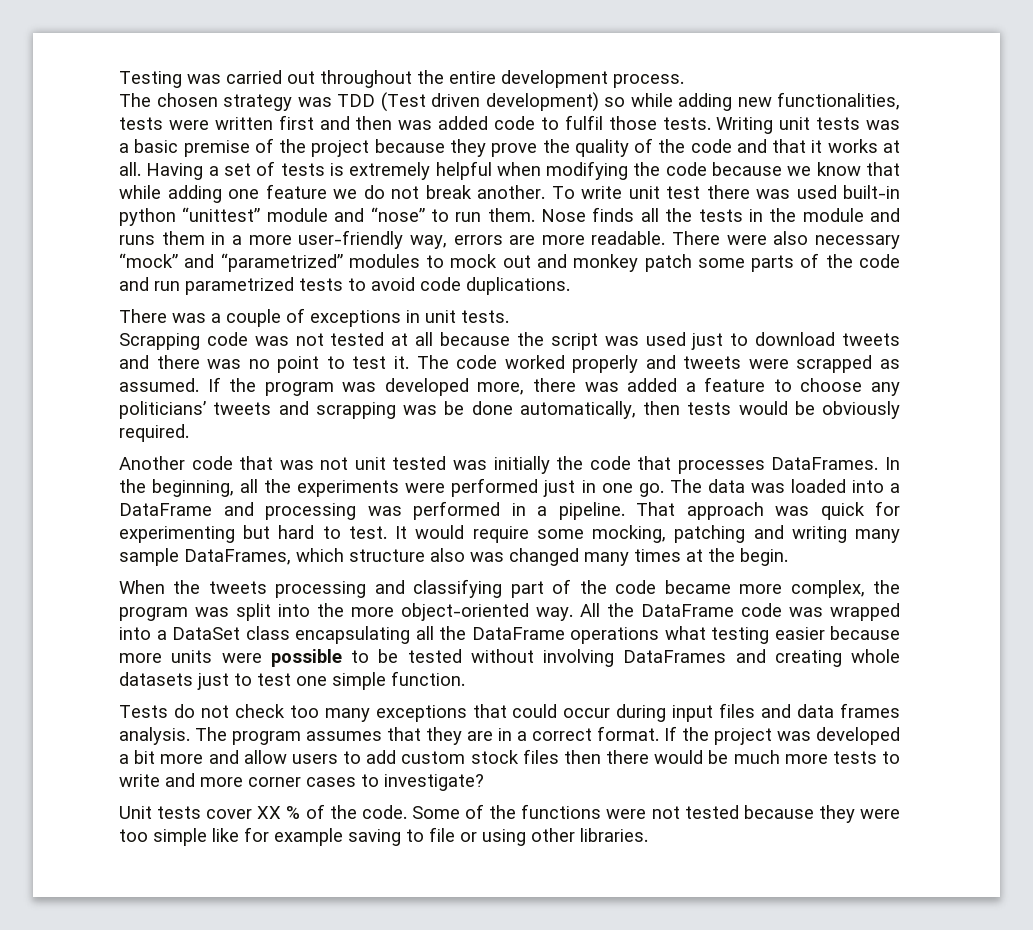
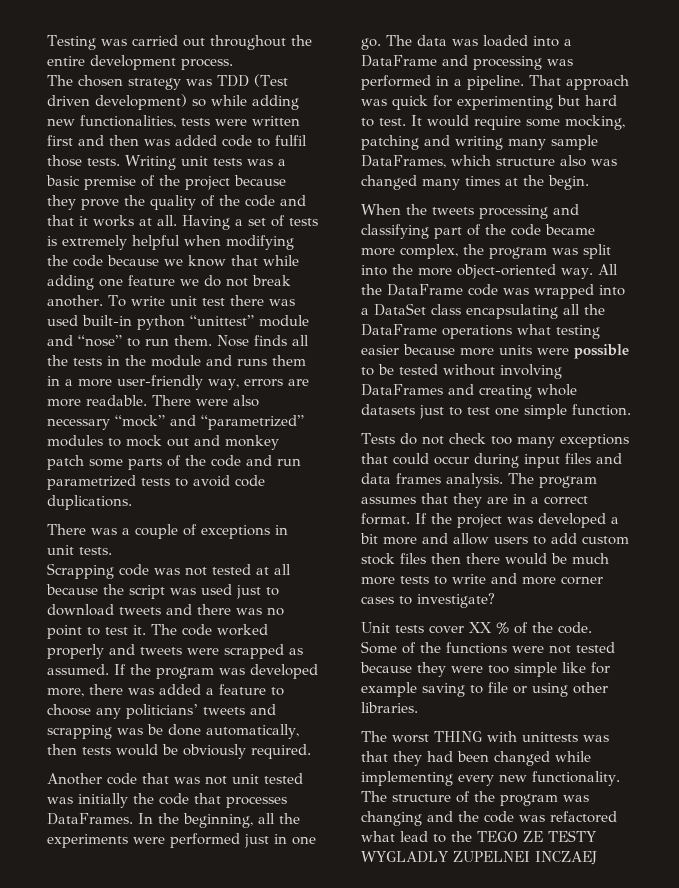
+ The worst THING with unittests was that they had been changed while implementing every new functionality. The structure of the program was changing and the code was refactored what lead to the TEGO ZE TESTY WYGLADLY ZUPELNEI INCZAEJ

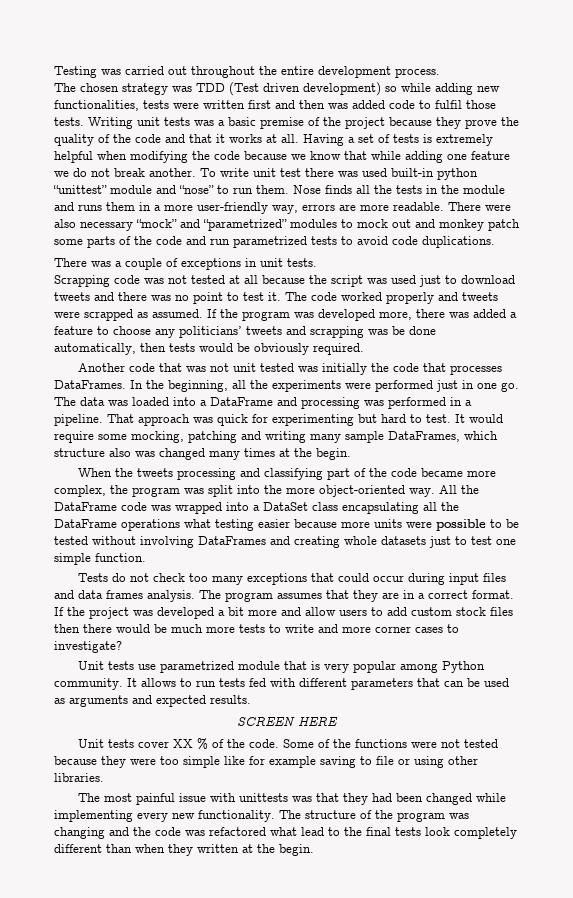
+ Unit tests use parametrized module that is very popular among Python community. It allows to run tests fed with different parameters that can be used as arguments and expected results.
+ SCREEN HERE
- The worst THING with unittests was that they had been changed while implementing every new functionality.
+ The most painful issue with unittests was that they had been changed while implementing every new functionality.
- The structure of the program was changing and the code was refactored what lead to the TEGO ZE TESTY WYGLADLY ZUPELNEI INCZAEJ
+ The structure of the program was changing and the code was refactored what lead to the final tests look completely different than when they written at the begin.

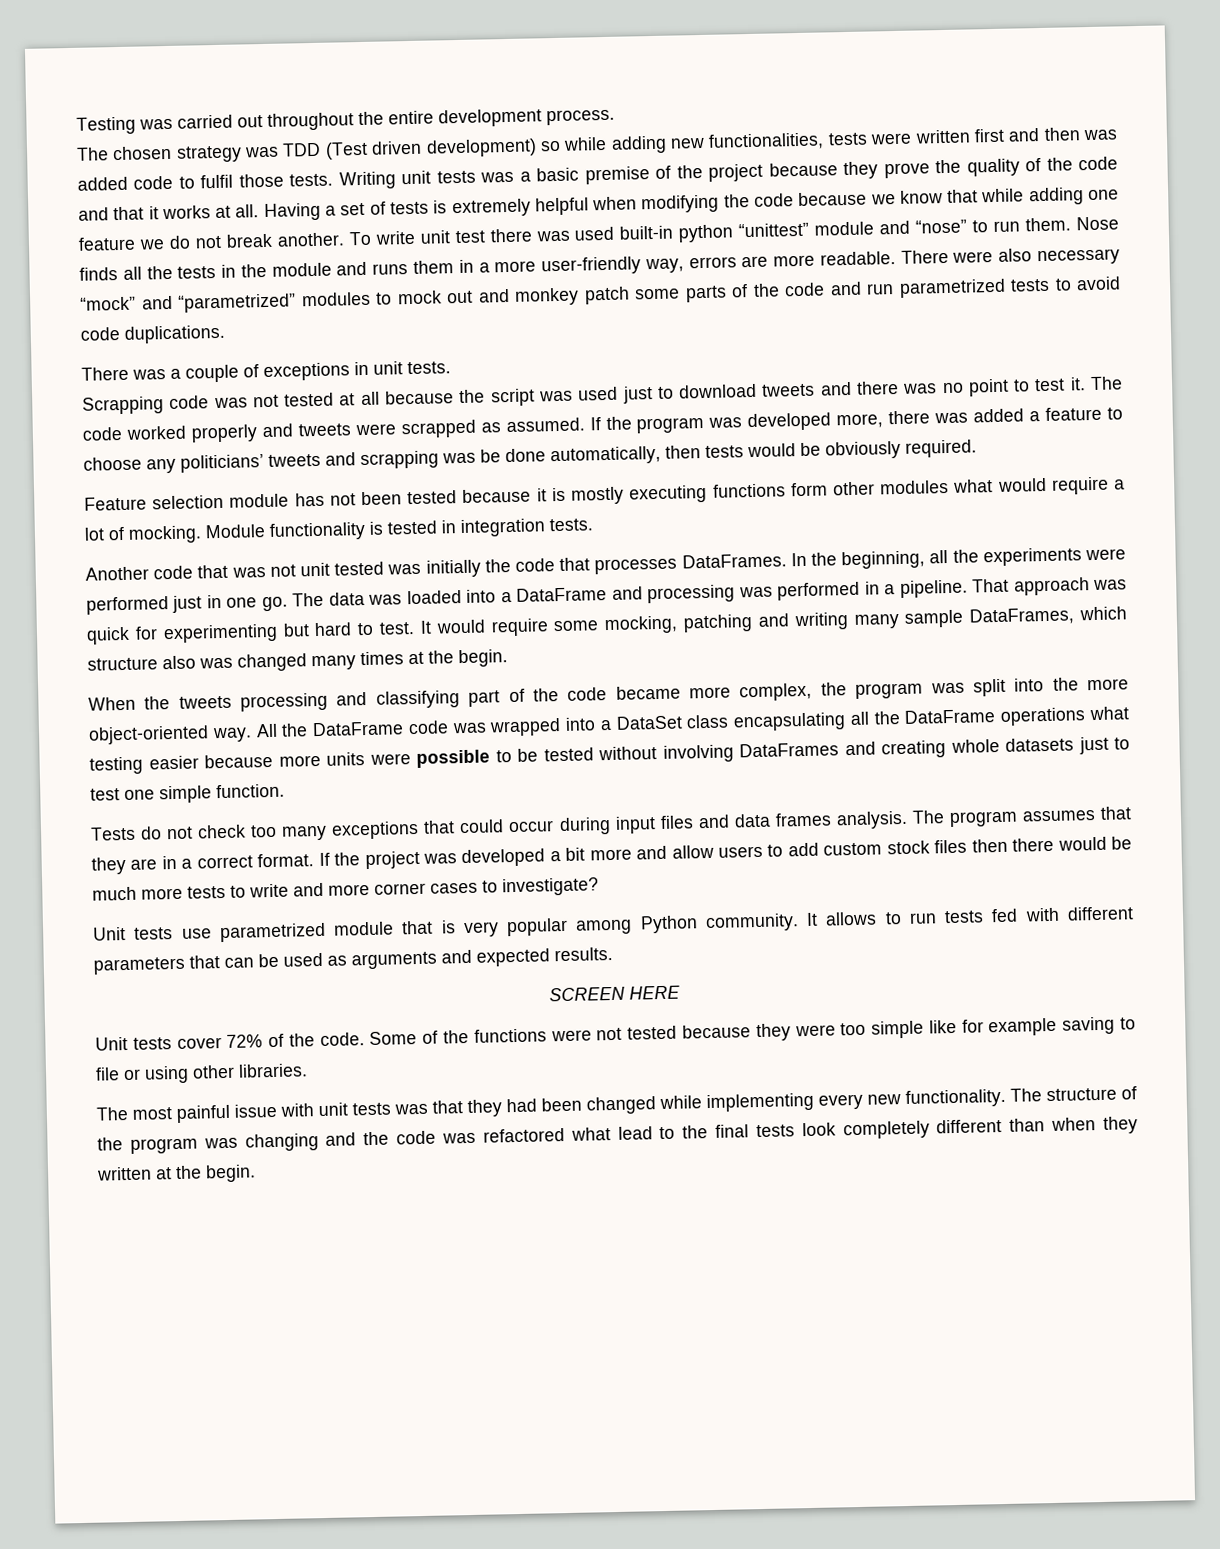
+ Feature selection module has not been tested because it is mostly executing functions form other modules what would require a lot of mocking. Module functionality is tested in integration tests.
- Unit tests cover XX % of the code.
+ Unit tests cover 72% of the code.
- The most painful issue with unittests was that they had been changed while implementing every new functionality.
+ The most painful issue with unit tests was that they had been changed while implementing every new functionality.

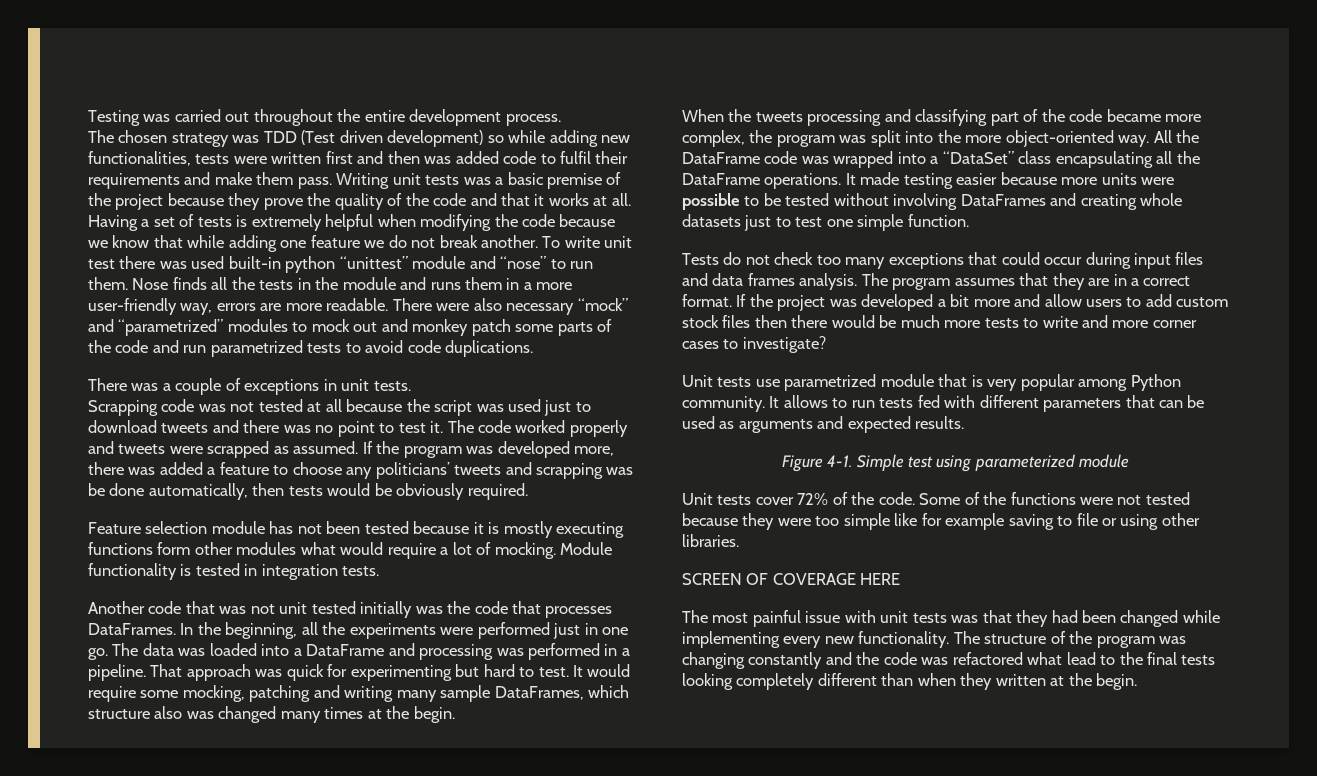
- The chosen strategy was TDD (Test driven development) so while adding new functionalities, tests were written first and then was added code to fulfil those tests.
+ The chosen strategy was TDD (Test driven development) so while adding new functionalities, tests were written first and then was added code to fulfil their requirements and make them pass.
- Another code that was not unit tested was initially the code that processes DataFrames.
+ Another code that was not unit tested initially was the code that processes DataFrames.
- All the DataFrame code was wrapped into a DataSet class encapsulating all the DataFrame operations what testing easier because more units were possible to be tested without involving DataFrames and creating whole datasets just to test one simple function.
+ All the DataFrame code was wrapped into a “DataSet” class encapsulating all the DataFrame operations. It made testing easier because more units were possible to be tested without involving DataFrames and creating whole datasets just to test one simple function.
- SCREEN HERE
+ Figure 4-1. Simple test using parameterized module
+ SCREEN OF COVERAGE HERE
- The structure of the program was changing and the code was refactored what lead to the final tests look completely different than when they written at the begin.
+ The structure of the program was changing constantly and the code was refactored what lead to the final tests looking completely different than when they written at the begin.

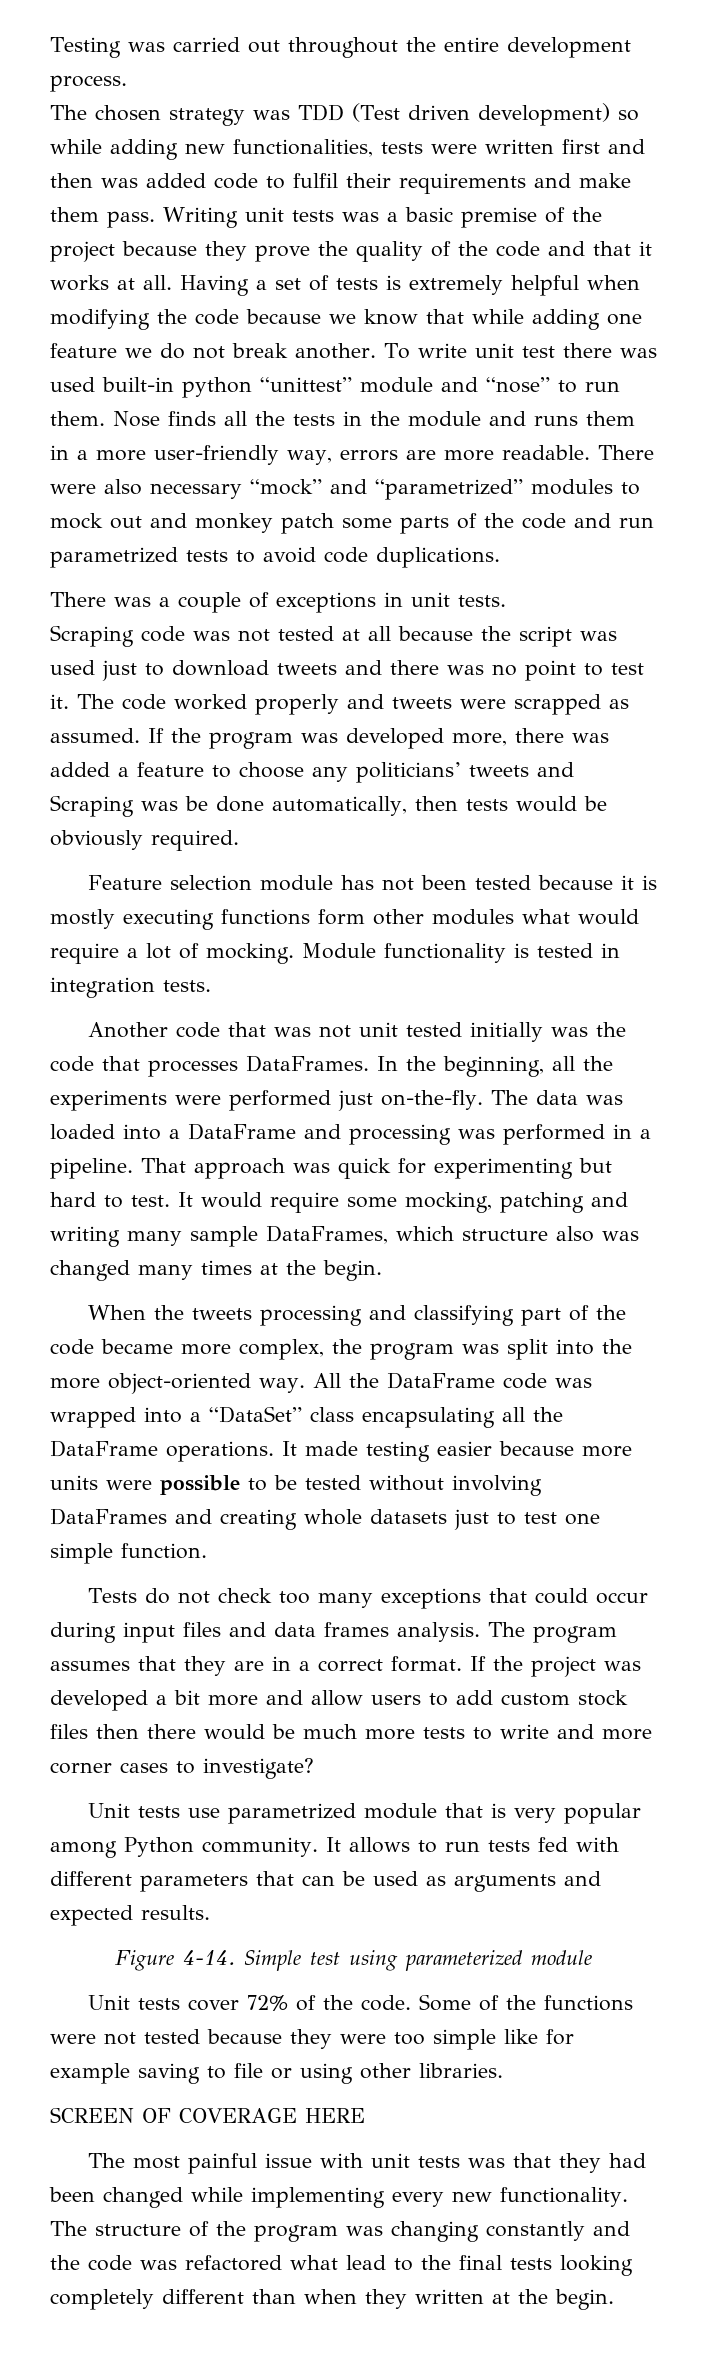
- Scrapping code was not tested at all because the script was used just to download tweets and there was no point to test it.
+ Scraping code was not tested at all because the script was used just to download tweets and there was no point to test it.
- If the program was developed more, there was added a feature to choose any politicians’ tweets and scrapping was be done automatically, then tests would be obviously required.
+ If the program was developed more, there was added a feature to choose any politicians’ tweets and Scraping was be done automatically, then tests would be obviously required.
- In the beginning, all the experiments were performed just in one go.
+ In the beginning, all the experiments were performed just on-the-fly.
- Figure 4-1.
+ Figure 4-14.

